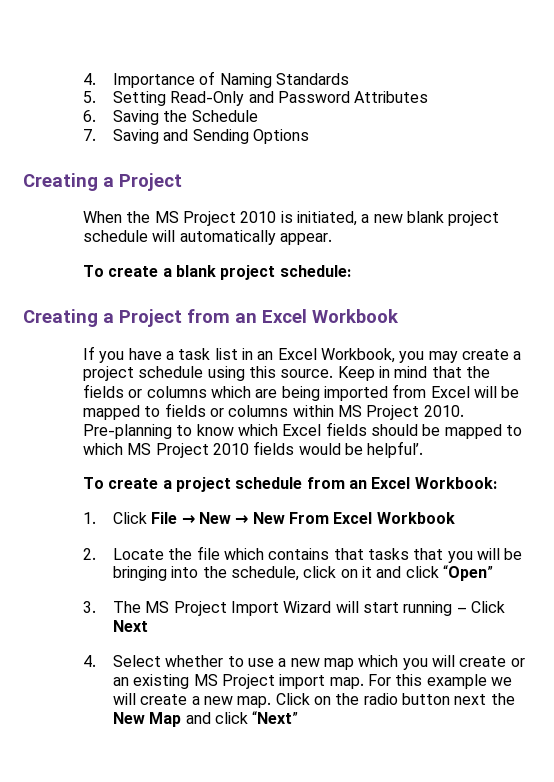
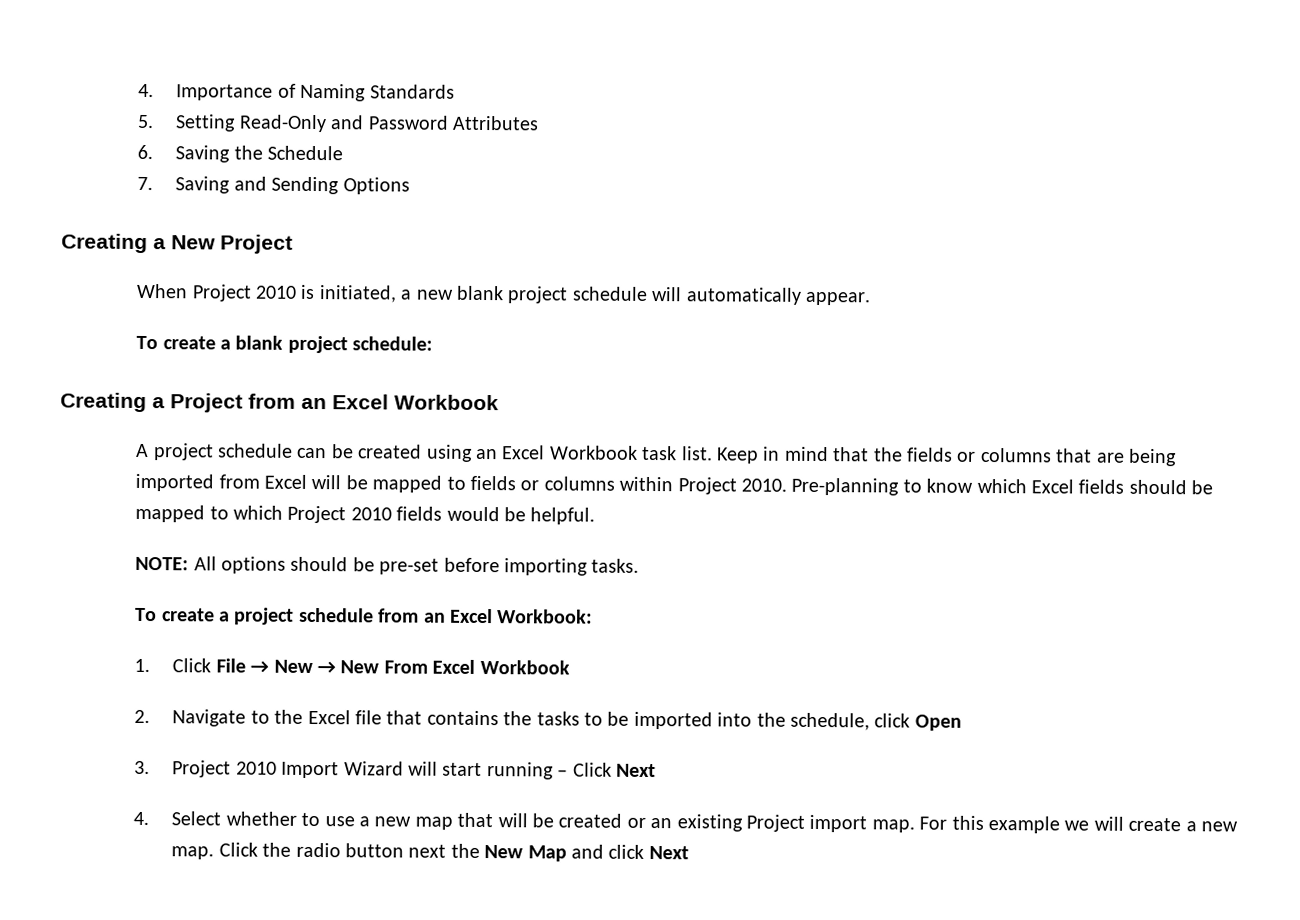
  7. Saving and Sending Options
- Creating a Project
+ Creating a New Project
- When the MS Project 2010 is initiated, a new blank project schedule will automatically appear.
+ When Project 2010 is initiated, a new blank project schedule will automatically appear.
- If you have a task list in an Excel Workbook, you may create a project schedule using this source.
+ A project schedule can be created using an Excel Workbook task list.
- Keep in mind that the fields or columns which are being imported from Excel will be mapped to fields or columns within MS Project 2010.
+ Keep in mind that the fields or columns that are being imported from Excel will be mapped to fields or columns within Project 2010.
- Pre-planning to know which Excel fields should be mapped to which MS Project 2010 fields would be helpful’.
+ Pre-planning to know which Excel fields should be mapped to which Project 2010 fields would be helpful.
+ NOTE: All options should be pre-set before importing tasks.
- 2. Locate the file which contains that tasks that you will be bringing into the schedule, click on it and click “Open”
- 3. The MS Project Import Wizard will start running – Click Next
+ 2. Navigate to the Excel file that contains the tasks to be imported into the schedule, click Open
+ 3. Project 2010 Import Wizard will start running – Click Next
- 4. Select whether to use a new map which you will create or an existing MS Project import map.
+ 4. Select whether to use a new map that will be created or an existing Project import map.
- Click on the radio button next the New Map and click “Next”
+ Click the radio button next the New Map and click Next

